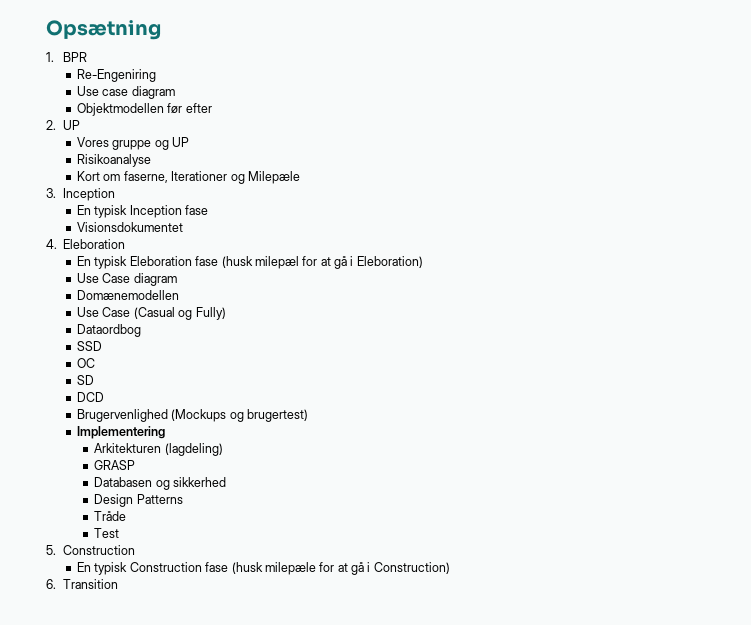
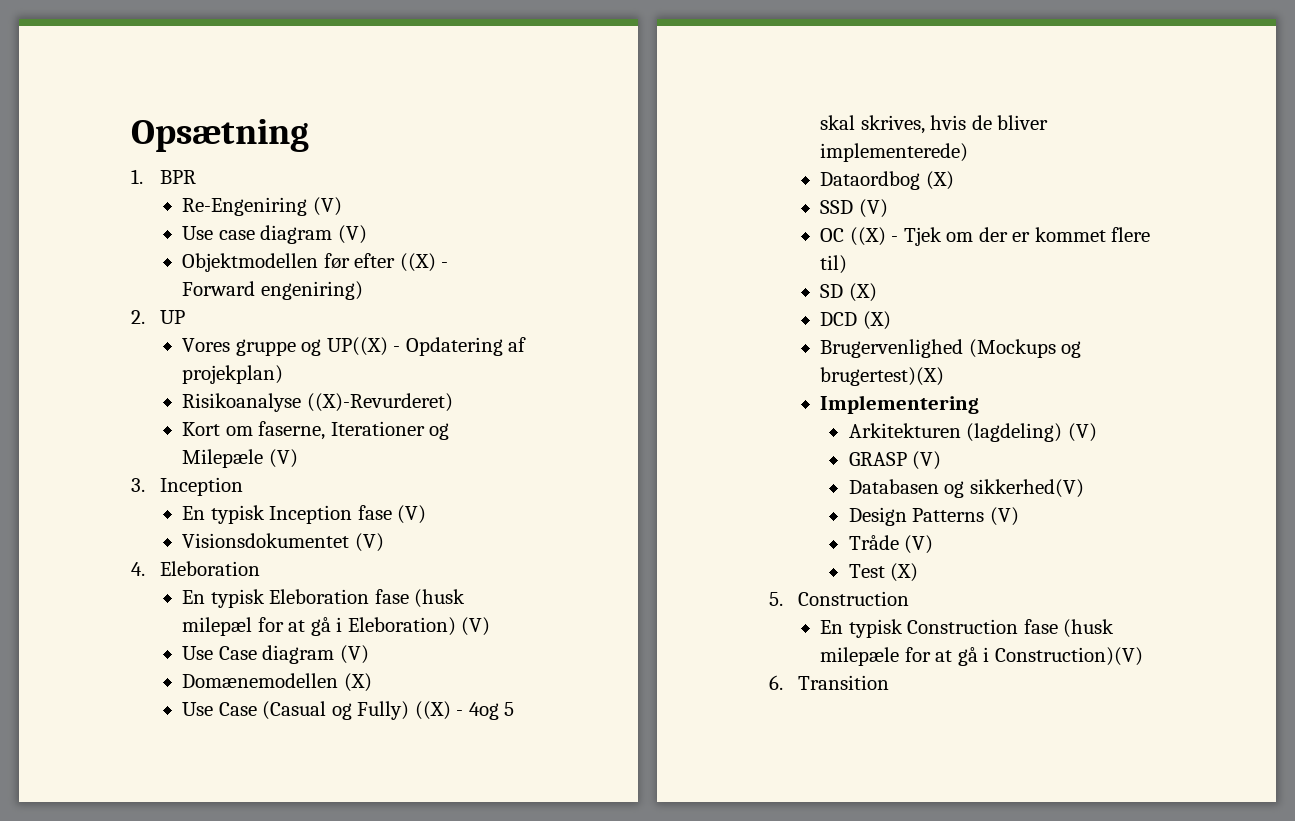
- Re-Engeniring
+ Re-Engeniring (V)
- Use case diagram
+ Use case diagram (V)
- Objektmodellen før efter
+ Objektmodellen før efter ((X) - Forward engeniring)
- Vores gruppe og UP
+ Vores gruppe og UP((X) - Opdatering af projekplan)
- Risikoanalyse
+ Risikoanalyse ((X)-Revurderet)
- Kort om faserne, Iterationer og Milepæle
+ Kort om faserne, Iterationer og Milepæle (V)
- En typisk Inception fase
+ En typisk Inception fase (V)
- Visionsdokumentet
+ Visionsdokumentet (V)
- En typisk Eleboration fase (husk milepæl for at gå i Eleboration)
+ En typisk Eleboration fase (husk milepæl for at gå i Eleboration) (V)
- Use Case diagram
+ Use Case diagram (V)
- Domænemodellen
+ Domænemodellen (X)
- Use Case (Casual og Fully)
+ Use Case (Casual og Fully) ((X) - 4og 5 skal skrives, hvis de bliver implementerede)
- Dataordbog
+ Dataordbog (X)
- SSD
+ SSD (V)
- OC
+ OC ((X) - Tjek om der er kommet flere til)
- SD
+ SD (X)
- DCD
+ DCD (X)
- Brugervenlighed (Mockups og brugertest)
+ Brugervenlighed (Mockups og brugertest)(X)
- Arkitekturen (lagdeling)
+ Arkitekturen (lagdeling) (V)
- GRASP
+ GRASP (V)
- Databasen og sikkerhed
+ Databasen og sikkerhed(V)
- Design Patterns
+ Design Patterns (V)
- Tråde
+ Tråde (V)
- Test
+ Test (X)
- En typisk Construction fase (husk milepæle for at gå i Construction)
+ En typisk Construction fase (husk milepæle for at gå i Construction)(V)

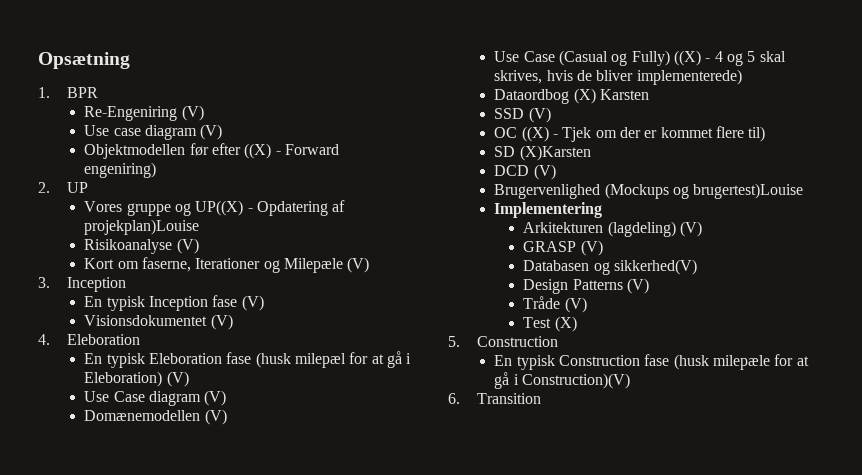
- Vores gruppe og UP((X) - Opdatering af projekplan)
+ Vores gruppe og UP((X) - Opdatering af projekplan)Louise
- Risikoanalyse ((X)-Revurderet)
+ Risikoanalyse (V)
- Domænemodellen (X)
+ Domænemodellen (V)
- Use Case (Casual og Fully) ((X) - 4og 5 skal skrives, hvis de bliver implementerede)
+ Use Case (Casual og Fully) ((X) - 4 og 5 skal skrives, hvis de bliver implementerede)
- Dataordbog (X)
+ Dataordbog (X) Karsten
- SD (X)
+ SD (X)Karsten
- DCD (X)
+ DCD (V)
- Brugervenlighed (Mockups og brugertest)(X)
+ Brugervenlighed (Mockups og brugertest)Louise

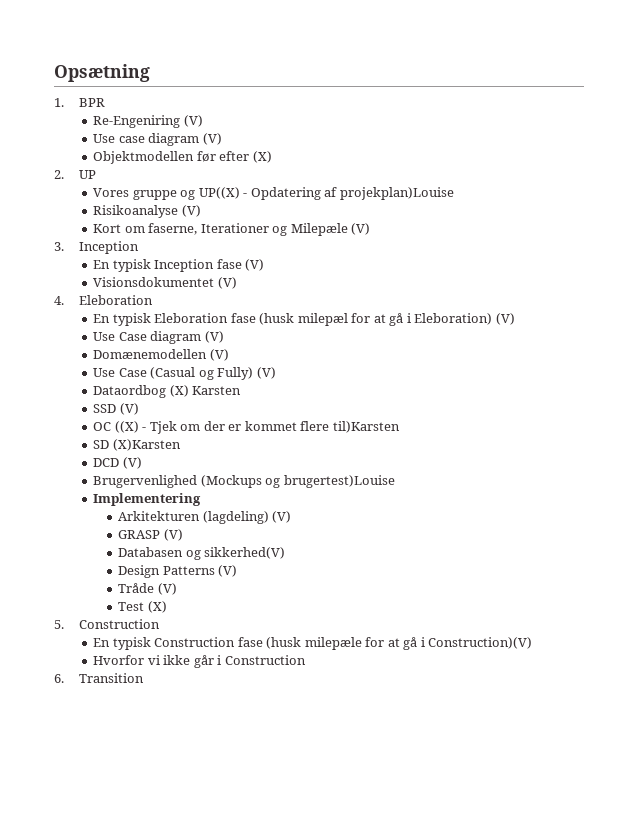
- Objektmodellen før efter ((X) - Forward engeniring)
+ Objektmodellen før efter (X)
- Use Case (Casual og Fully) ((X) - 4 og 5 skal skrives, hvis de bliver implementerede)
+ Use Case (Casual og Fully) (V)
- OC ((X) - Tjek om der er kommet flere til)
+ OC ((X) - Tjek om der er kommet flere til)Karsten
+ Hvorfor vi ikke går i Construction

